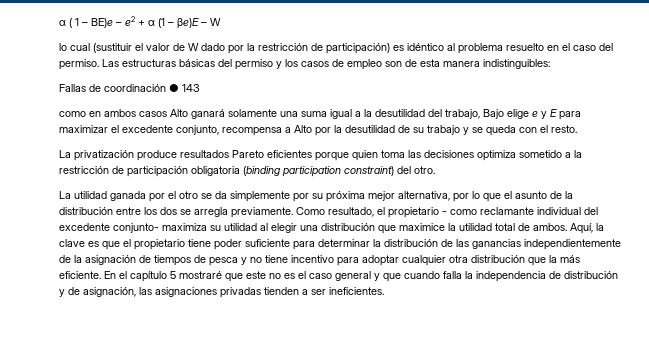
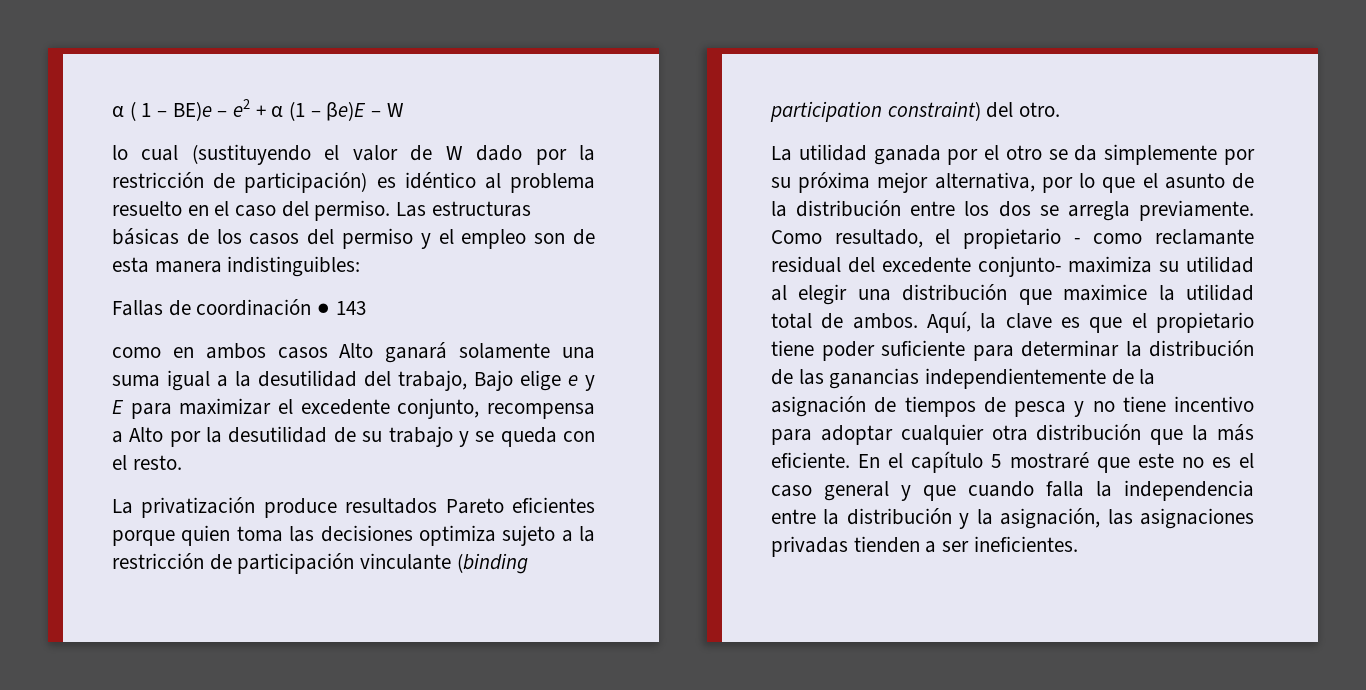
- lo cual (sustituir el valor de W dado por la restricción de participación) es idéntico al problema resuelto en el caso del permiso.
+ lo cual (sustituyendo el valor de W dado por la restricción de participación) es idéntico al problema resuelto en el caso del permiso.
- Las estructuras básicas del permiso y los casos de empleo son de esta manera indistinguibles:
+ Las estructuras básicas de los casos del permiso y el empleo son de esta manera indistinguibles:
- La privatización produce resultados Pareto eficientes porque quien toma las decisiones optimiza sometido a la restricción de participación obligatoria (binding participation constraint) del otro.
+ La privatización produce resultados Pareto eficientes porque quien toma las decisiones optimiza sujeto a la restricción de participación vinculante (binding participation constraint) del otro.
- Como resultado, el propietario - como reclamante individual del excedente conjunto- maximiza su utilidad al elegir una distribución que maximice la utilidad total de ambos.
+ Como resultado, el propietario - como reclamante residual del excedente conjunto- maximiza su utilidad al elegir una distribución que maximice la utilidad total de ambos.
- En el capítulo 5 mostraré que este no es el caso general y que cuando falla la independencia de distribución y de asignación, las asignaciones privadas tienden a ser ineficientes.
+ En el capítulo 5 mostraré que este no es el caso general y que cuando falla la independencia entre la distribución y la asignación, las asignaciones privadas tienden a ser ineficientes.

